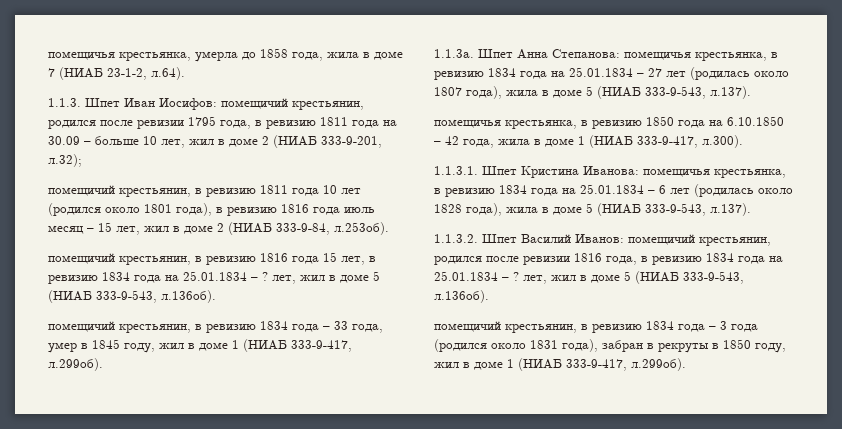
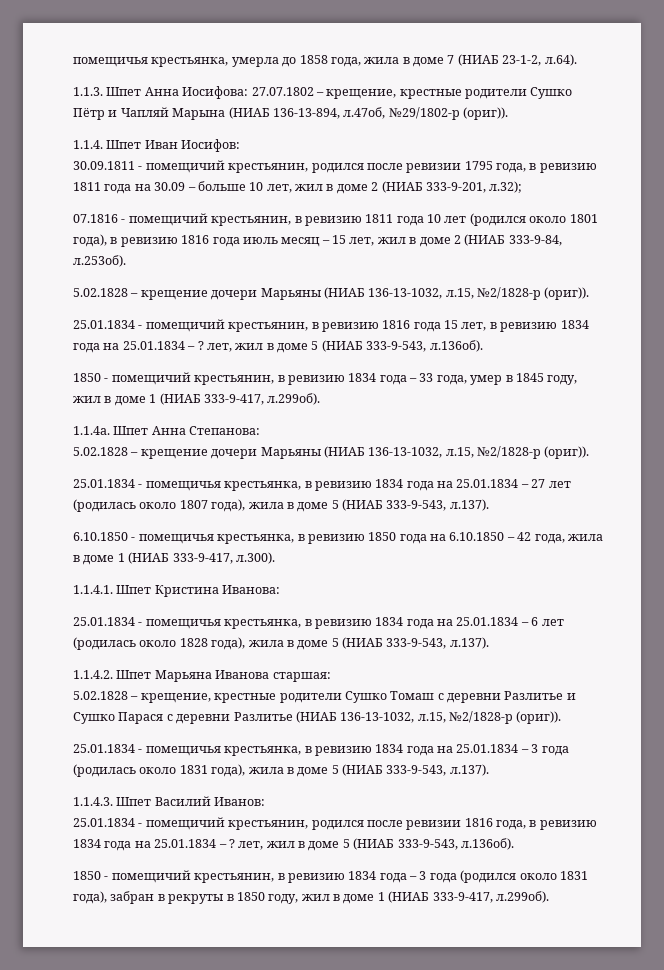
- 1.1.3. Шпет Иван Иосифов: помещичий крестьянин, родился после ревизии 1795 года, в ревизию 1811 года на 30.09 – больше 10 лет, жил в доме 2 (НИАБ 333-9-201, л.32);
+ 1.1.3. Шпет Анна Иосифова: 27.07.1802 – крещение, крестные родители Сушко Пётр и Чапляй Марына (НИАБ 136-13-894, л.47об, №29/1802-р (ориг)).
+ 1.1.4. Шпет Иван Иосифов:
+ 30.09.1811 - помещичий крестьянин, родился после ревизии 1795 года, в ревизию 1811 года на 30.09 – больше 10 лет, жил в доме 2 (НИАБ 333-9-201, л.32);
- помещичий крестьянин, в ревизию 1811 года 10 лет (родился около 1801 года), в ревизию 1816 года июль месяц – 15 лет, жил в доме 2 (НИАБ 333-9-84, л.253об).
- помещичий крестьянин, в ревизию 1816 года 15 лет, в ревизию 1834 года на 25.01.1834 – ? лет, жил в доме 5 (НИАБ 333-9-543, л.136об).
+ 07.1816 - помещичий крестьянин, в ревизию 1811 года 10 лет (родился около 1801 года), в ревизию 1816 года июль месяц – 15 лет, жил в доме 2 (НИАБ 333-9-84, л.253об).
+ 5.02.1828 – крещение дочери Марьяны (НИАБ 136-13-1032, л.15, №2/1828-р (ориг)).
+ 25.01.1834 - помещичий крестьянин, в ревизию 1816 года 15 лет, в ревизию 1834 года на 25.01.1834 – ? лет, жил в доме 5 (НИАБ 333-9-543, л.136об).
- помещичий крестьянин, в ревизию 1834 года – 33 года, умер в 1845 году, жил в доме 1 (НИАБ 333-9-417, л.299об).
+ 1850 - помещичий крестьянин, в ревизию 1834 года – 33 года, умер в 1845 году, жил в доме 1 (НИАБ 333-9-417, л.299об).
- 1.1.3а. Шпет Анна Степанова: помещичья крестьянка, в ревизию 1834 года на 25.01.1834 – 27 лет (родилась около 1807 года), жила в доме 5 (НИАБ 333-9-543, л.137).
+ 1.1.4а. Шпет Анна Степанова:
+ 5.02.1828 – крещение дочери Марьяны (НИАБ 136-13-1032, л.15, №2/1828-р (ориг)).
+ 25.01.1834 - помещичья крестьянка, в ревизию 1834 года на 25.01.1834 – 27 лет (родилась около 1807 года), жила в доме 5 (НИАБ 333-9-543, л.137).
- помещичья крестьянка, в ревизию 1850 года на 6.10.1850 – 42 года, жила в доме 1 (НИАБ 333-9-417, л.300).
+ 6.10.1850 - помещичья крестьянка, в ревизию 1850 года на 6.10.1850 – 42 года, жила в доме 1 (НИАБ 333-9-417, л.300).
- 1.1.3.1. Шпет Кристина Иванова: помещичья крестьянка, в ревизию 1834 года на 25.01.1834 – 6 лет (родилась около 1828 года), жила в доме 5 (НИАБ 333-9-543, л.137).
+ 1.1.4.1. Шпет Кристина Иванова:
+ 25.01.1834 - помещичья крестьянка, в ревизию 1834 года на 25.01.1834 – 6 лет (родилась около 1828 года), жила в доме 5 (НИАБ 333-9-543, л.137).
- 1.1.3.2. Шпет Василий Иванов: помещичий крестьянин, родился после ревизии 1816 года, в ревизию 1834 года на 25.01.1834 – ? лет, жил в доме 5 (НИАБ 333-9-543, л.136об).
+ 1.1.4.2. Шпет Марьяна Иванова старшая:
+ 5.02.1828 – крещение, крестные родители Сушко Томаш с деревни Разлитье и Сушко Парася с деревни Разлитье (НИАБ 136-13-1032, л.15, №2/1828-р (ориг)).
+ 25.01.1834 - помещичья крестьянка, в ревизию 1834 года на 25.01.1834 – 3 года (родилась около 1831 года), жила в доме 5 (НИАБ 333-9-543, л.137).
+ 1.1.4.3. Шпет Василий Иванов:
+ 25.01.1834 - помещичий крестьянин, родился после ревизии 1816 года, в ревизию 1834 года на 25.01.1834 – ? лет, жил в доме 5 (НИАБ 333-9-543, л.136об).
- помещичий крестьянин, в ревизию 1834 года – 3 года (родился около 1831 года), забран в рекруты в 1850 году, жил в доме 1 (НИАБ 333-9-417, л.299об).
+ 1850 - помещичий крестьянин, в ревизию 1834 года – 3 года (родился около 1831 года), забран в рекруты в 1850 году, жил в доме 1 (НИАБ 333-9-417, л.299об).

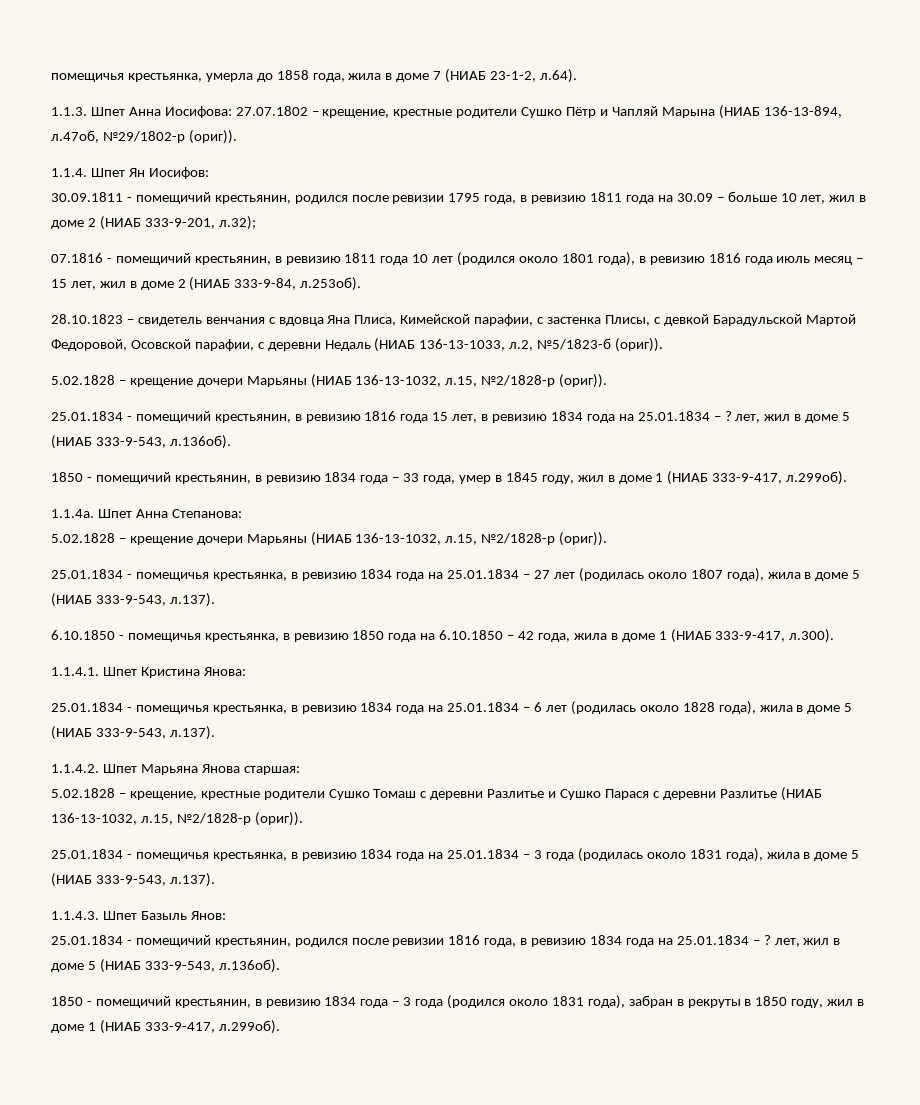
- 1.1.4. Шпет Иван Иосифов:
+ 1.1.4. Шпет Ян Иосифов:
+ 28.10.1823 – свидетель венчания с вдовца Яна Плиса, Кимейской парафии, с застенка Плисы, с девкой Барадульской Мартой Федоровой, Осовской парафии, с деревни Недаль (НИАБ 136-13-1033, л.2, №5/1823-б (ориг)).
- 1.1.4.1. Шпет Кристина Иванова:
+ 1.1.4.1. Шпет Кристина Янова:
- 1.1.4.2. Шпет Марьяна Иванова старшая:
+ 1.1.4.2. Шпет Марьяна Янова старшая:
- 1.1.4.3. Шпет Василий Иванов:
+ 1.1.4.3. Шпет Базыль Янов:

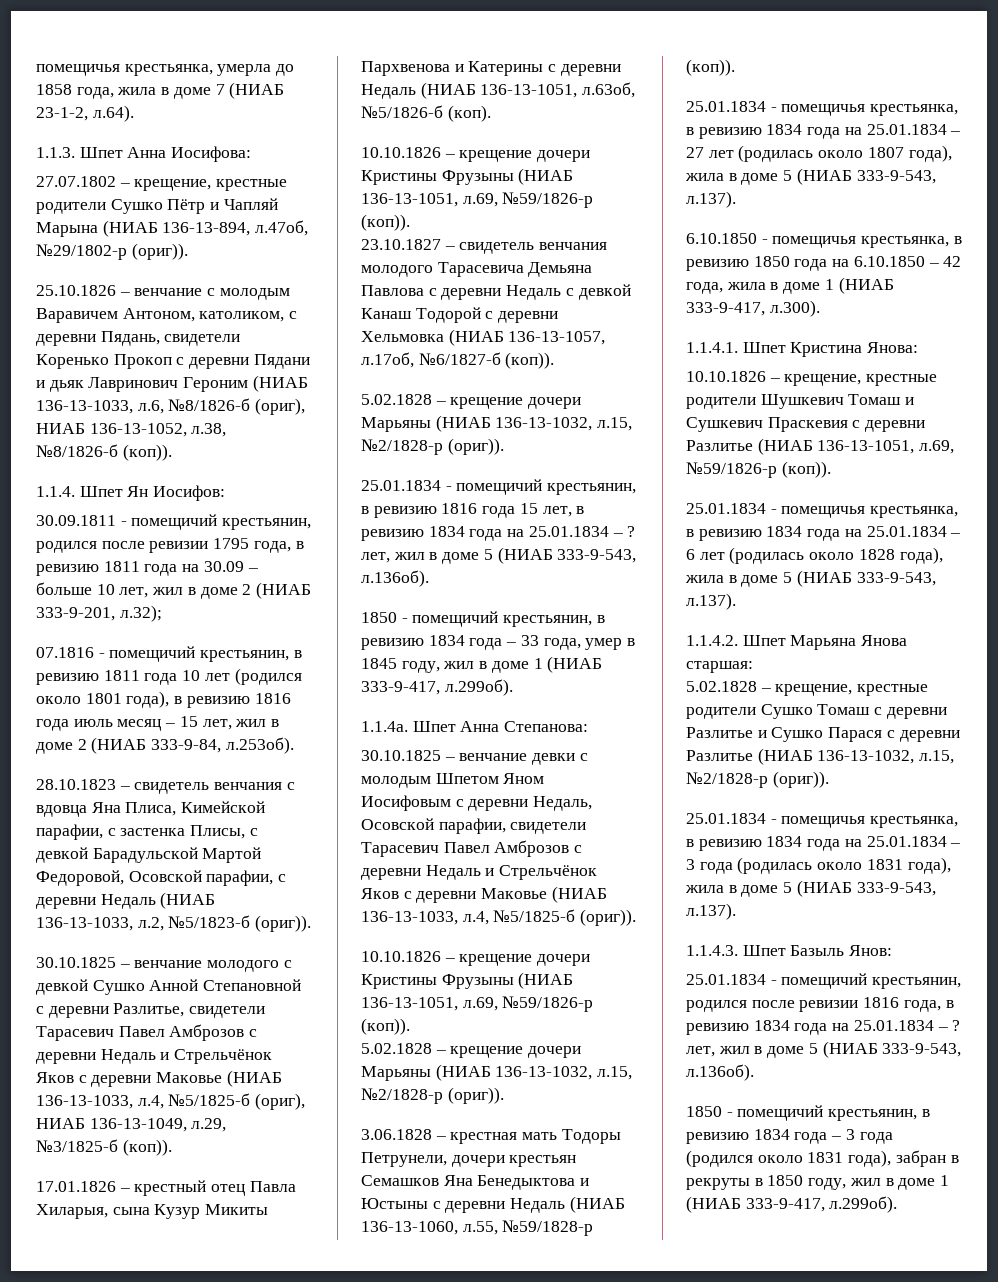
- 1.1.3. Шпет Анна Иосифова: 27.07.1802 – крещение, крестные родители Сушко Пётр и Чапляй Марына (НИАБ 136-13-894, л.47об, №29/1802-р (ориг)).
+ 1.1.3. Шпет Анна Иосифова:
+ 27.07.1802 – крещение, крестные родители Сушко Пётр и Чапляй Марына (НИАБ 136-13-894, л.47об, №29/1802-р (ориг)).
+ 25.10.1826 – венчание с молодым Варавичем Антоном, католиком, с деревни Пядань, свидетели Коренько Прокоп с деревни Пядани и дьяк Лавринович Героним (НИАБ 136-13-1033, л.6, №8/1826-б (ориг), НИАБ 136-13-1052, л.38, №8/1826-б (коп)).
+ 30.10.1825 – венчание молодого с девкой Сушко Анной Степановной с деревни Разлитье, свидетели Тарасевич Павел Амброзов с деревни Недаль и Стрельчёнок Яков с деревни Маковье (НИАБ 136-13-1033, л.4, №5/1825-б (ориг), НИАБ 136-13-1049, л.29, №3/1825-б (коп)).
+ 17.01.1826 – крестный отец Павла Хиларыя, сына Кузур Микиты Пархвенова и Катерины с деревни Недаль (НИАБ 136-13-1051, л.63об, №5/1826-б (коп).
+ 10.10.1826 – крещение дочери Кристины Фрузыны (НИАБ 136-13-1051, л.69, №59/1826-р (коп)).
+ 23.10.1827 – свидетель венчания молодого Тарасевича Демьяна Павлова с деревни Недаль с девкой Канаш Тодорой с деревни Хельмовка (НИАБ 136-13-1057, л.17об, №6/1827-б (коп)).
+ 30.10.1825 – венчание девки с молодым Шпетом Яном Иосифовым с деревни Недаль, Осовской парафии, свидетели Тарасевич Павел Амброзов с деревни Недаль и Стрельчёнок Яков с деревни Маковье (НИАБ 136-13-1033, л.4, №5/1825-б (ориг)).
+ 10.10.1826 – крещение дочери Кристины Фрузыны (НИАБ 136-13-1051, л.69, №59/1826-р (коп)).
+ 3.06.1828 – крестная мать Тодоры Петрунели, дочери крестьян Семашков Яна Бенедыктова и Юстыны с деревни Недаль (НИАБ 136-13-1060, л.55, №59/1828-р (коп)).
+ 10.10.1826 – крещение, крестные родители Шушкевич Томаш и Сушкевич Праскевия с деревни Разлитье (НИАБ 136-13-1051, л.69, №59/1826-р (коп)).

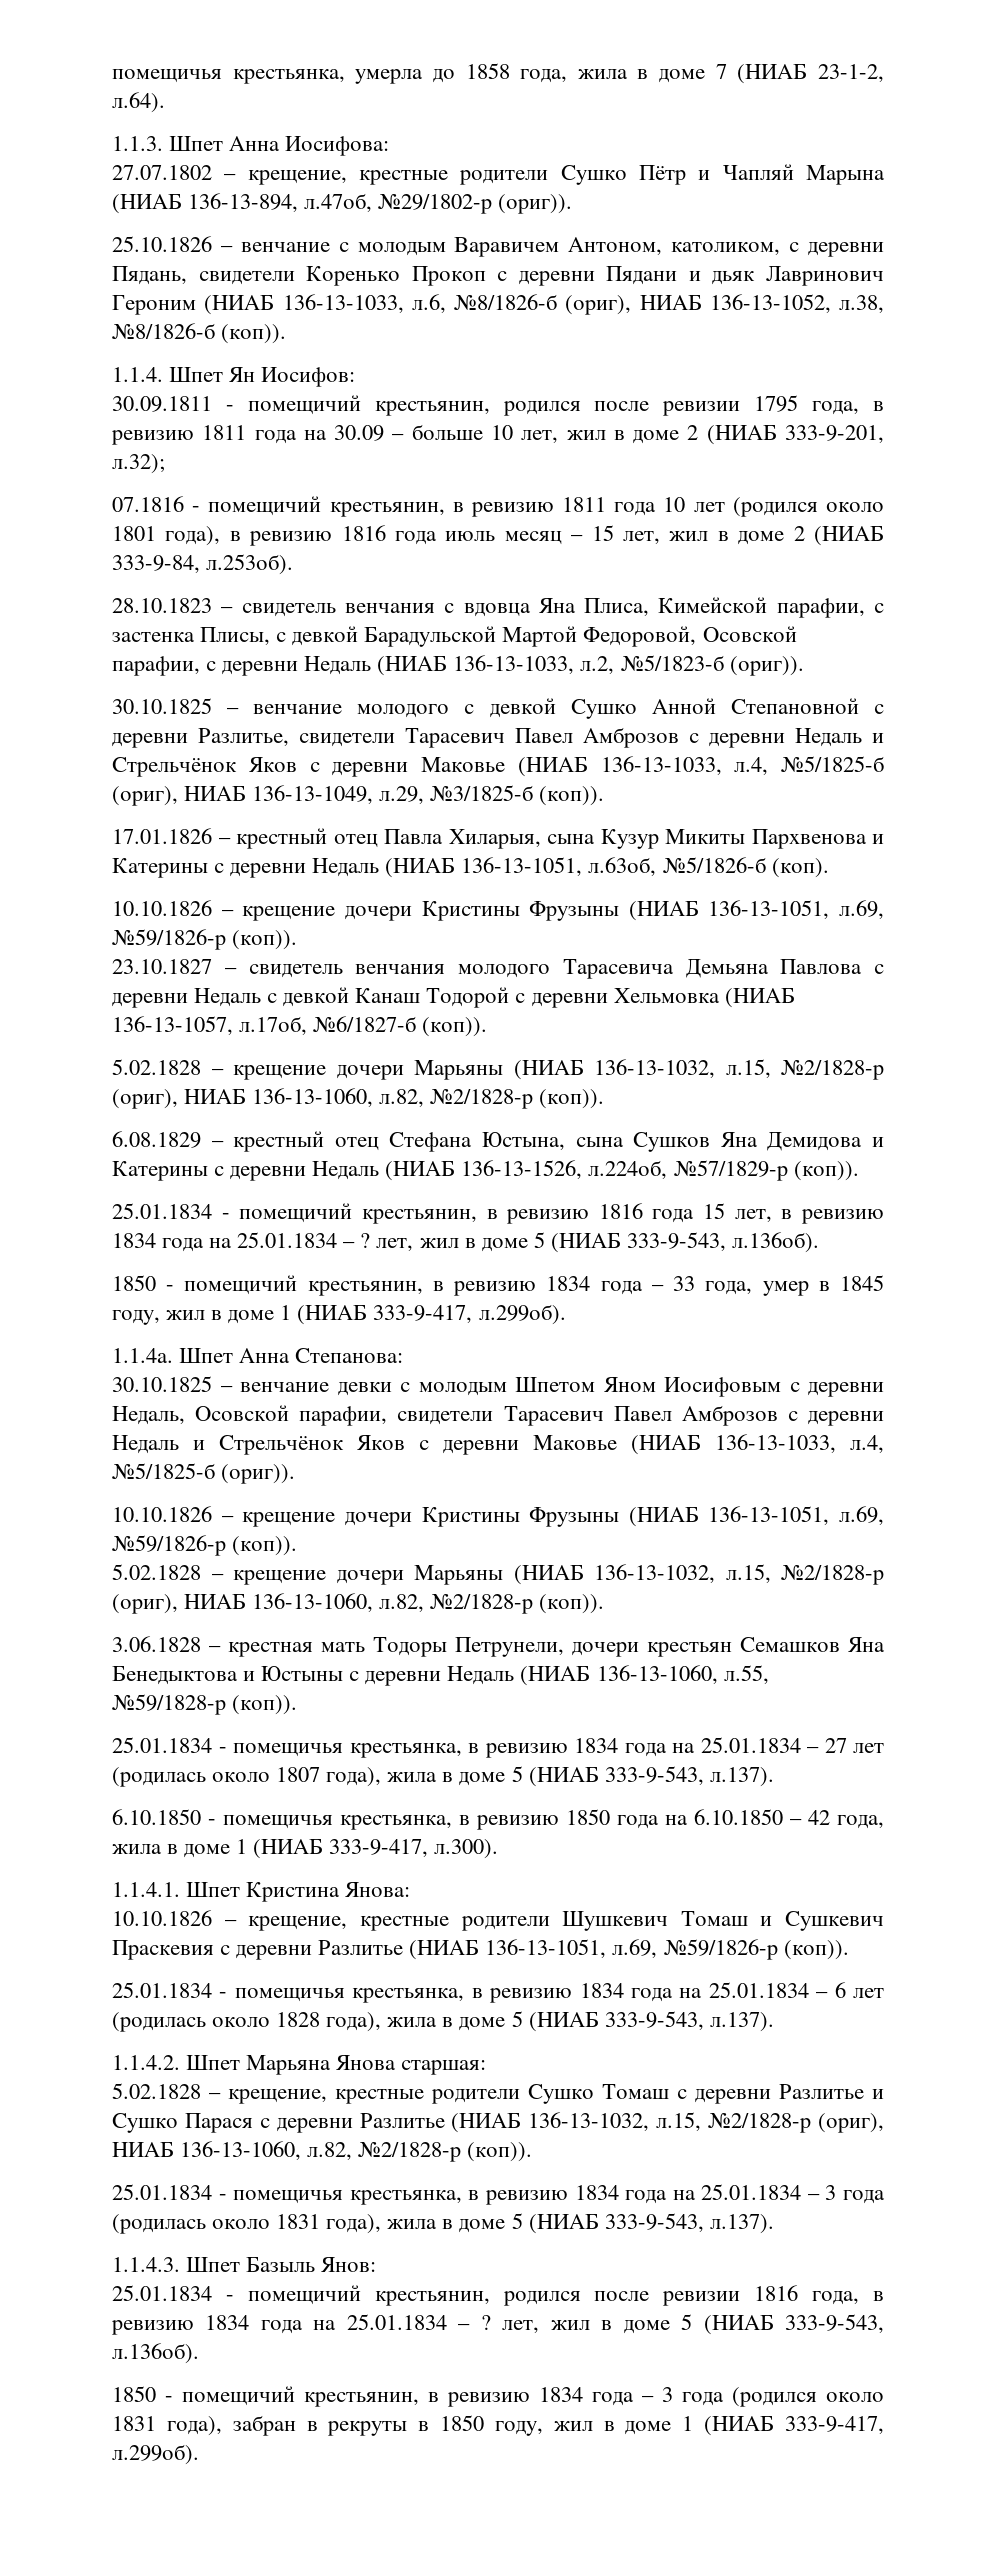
  23.10.1827 – свидетель венчания молодого Тарасевича Демьяна Павлова с деревни Недаль с девкой Канаш Тодорой с деревни Хельмовка (НИАБ 136-13-1057, л.17об, №6/1827-б (коп)).
- 5.02.1828 – крещение дочери Марьяны (НИАБ 136-13-1032, л.15, №2/1828-р (ориг)).
+ 5.02.1828 – крещение дочери Марьяны (НИАБ 136-13-1032, л.15, №2/1828-р (ориг), НИАБ 136-13-1060, л.82, №2/1828-р (коп)).
+ 6.08.1829 – крестный отец Стефана Юстына, сына Сушков Яна Демидова и Катерины с деревни Недаль (НИАБ 136-13-1526, л.224об, №57/1829-р (коп)).
  30.10.1825 – венчание девки с молодым Шпетом Яном Иосифовым с деревни Недаль, Осовской парафии, свидетели Тарасевич Павел Амброзов с деревни Недаль и Стрельчёнок Яков с деревни Маковье (НИАБ 136-13-1033, л.4, №5/1825-б (ориг)).
  10.10.1826 – крещение дочери Кристины Фрузыны (НИАБ 136-13-1051, л.69, №59/1826-р (коп)).
- 5.02.1828 – крещение дочери Марьяны (НИАБ 136-13-1032, л.15, №2/1828-р (ориг)).
+ 5.02.1828 – крещение дочери Марьяны (НИАБ 136-13-1032, л.15, №2/1828-р (ориг), НИАБ 136-13-1060, л.82, №2/1828-р (коп)).
- 5.02.1828 – крещение, крестные родители Сушко Томаш с деревни Разлитье и Сушко Парася с деревни Разлитье (НИАБ 136-13-1032, л.15, №2/1828-р (ориг)).
+ 5.02.1828 – крещение, крестные родители Сушко Томаш с деревни Разлитье и Сушко Парася с деревни Разлитье (НИАБ 136-13-1032, л.15, №2/1828-р (ориг), НИАБ 136-13-1060, л.82, №2/1828-р (коп)).

